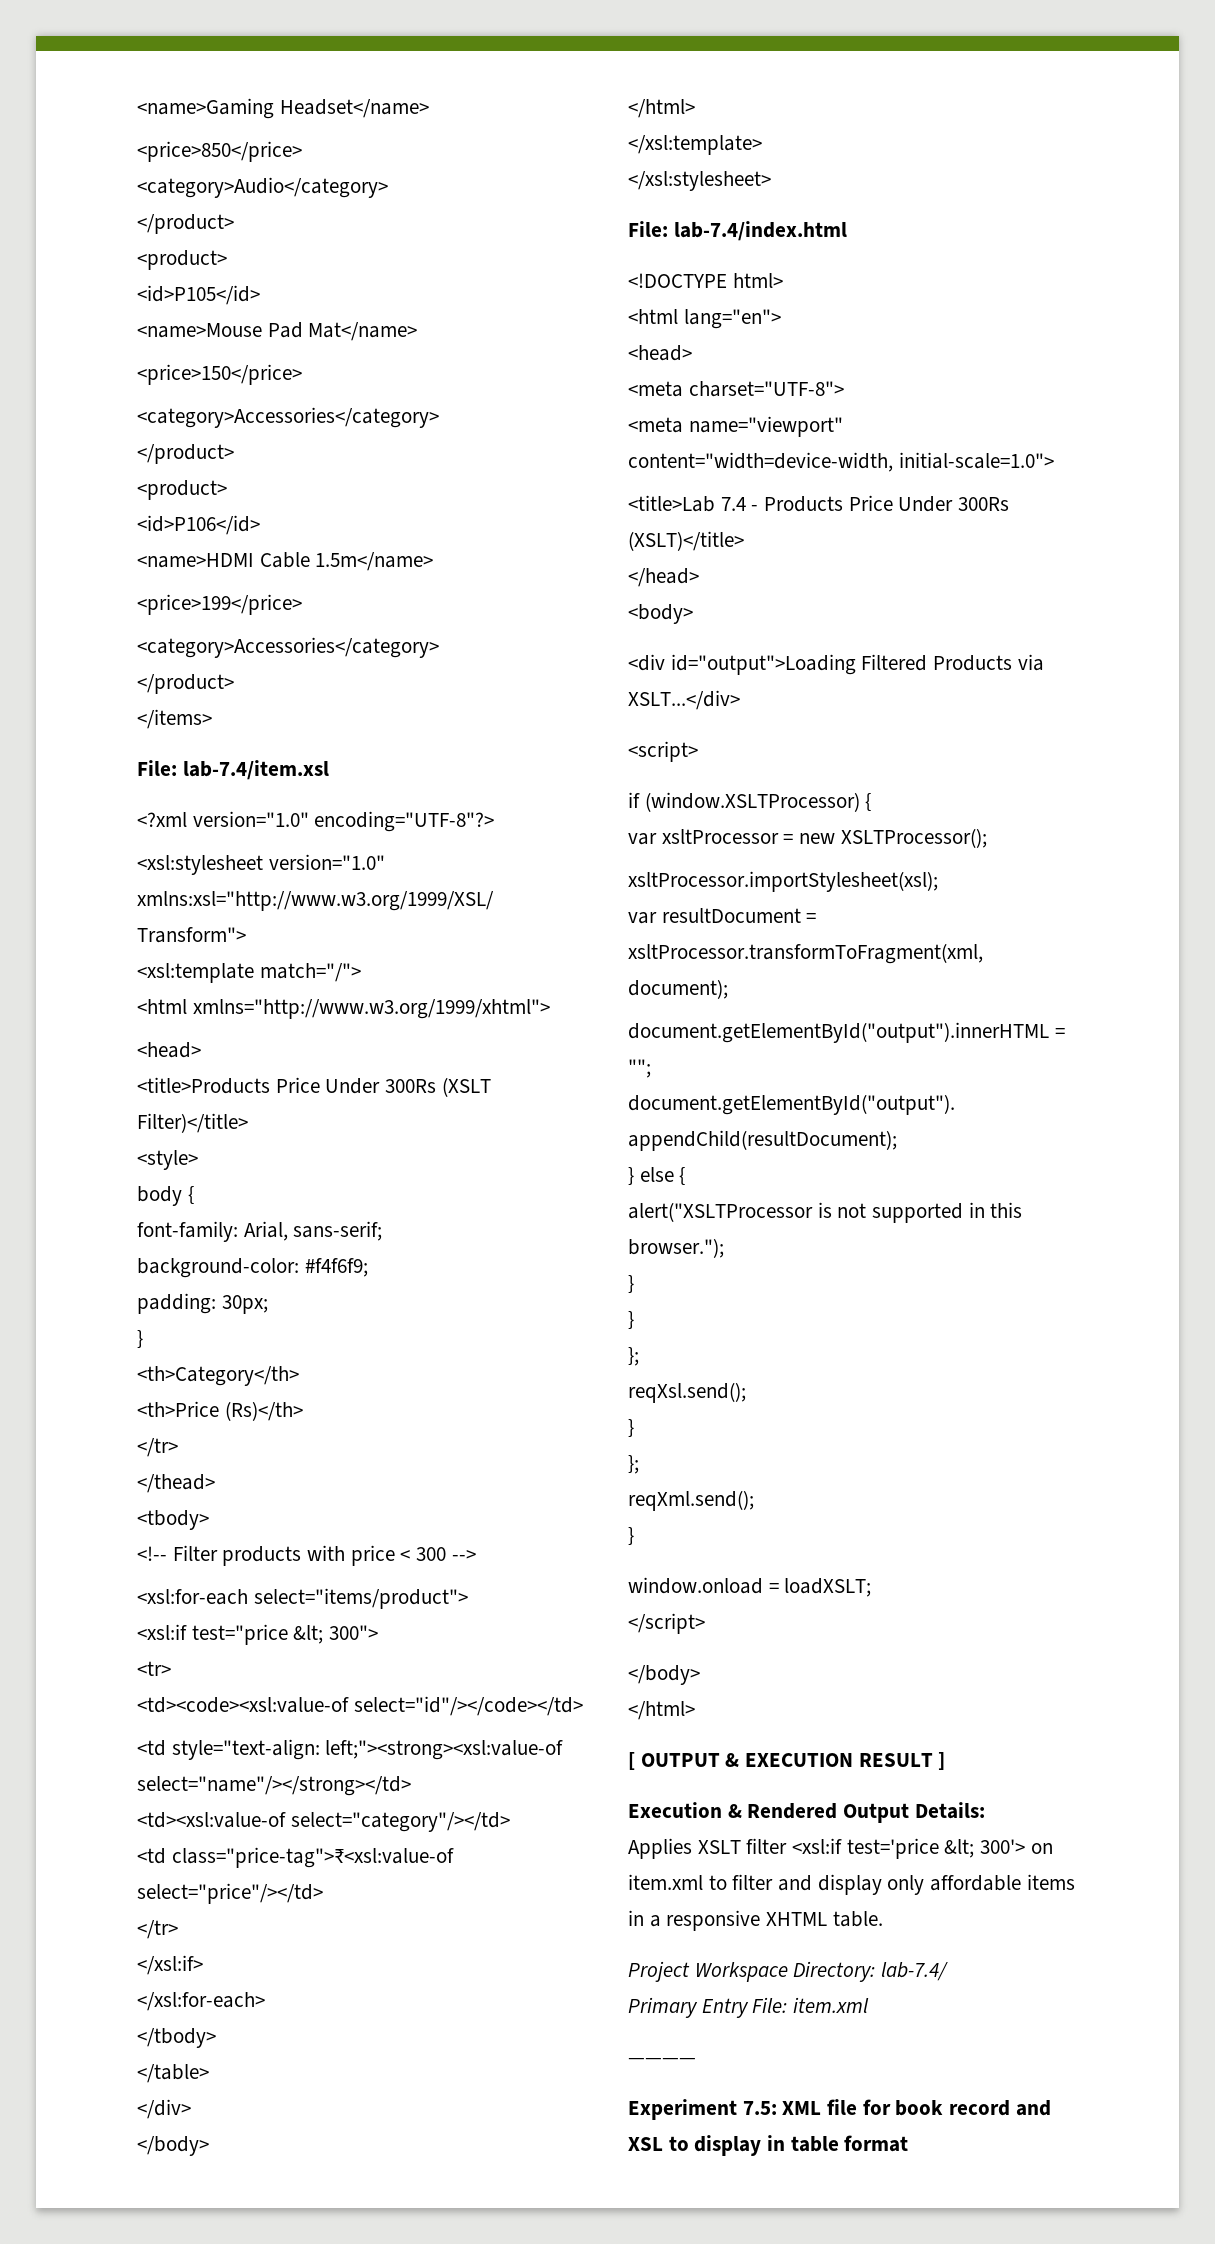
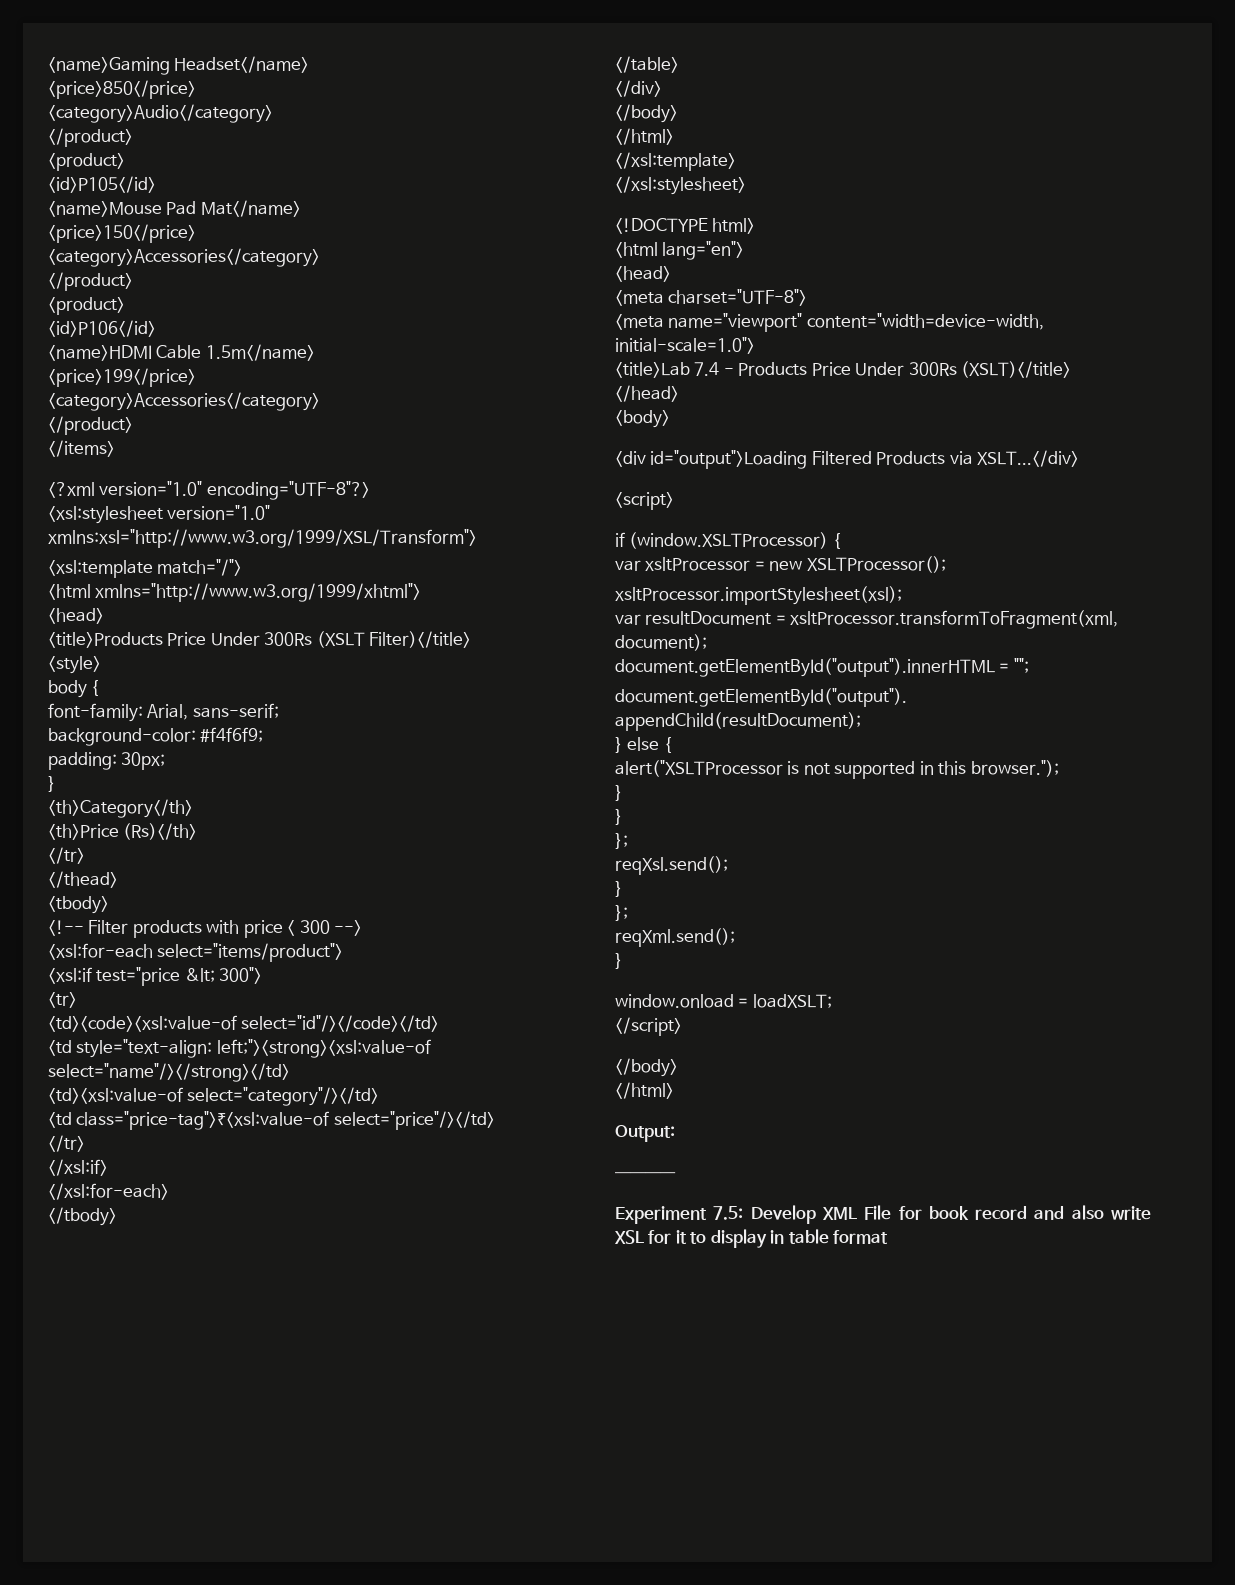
- File: lab-7.4/item.xsl
- File: lab-7.4/index.html
- [ OUTPUT & EXECUTION RESULT ]
- Execution & Rendered Output Details:
- Applies XSLT filter <xsl:if test='price &lt; 300'> on item.xml to filter and display only affordable items in a responsive XHTML table.
- Project Workspace Directory: lab-7.4/
- Primary Entry File: item.xml
+ Output:
- Experiment 7.5: XML file for book record and XSL to display in table format
+ Experiment 7.5: Develop XML File for book record and also write XSL for it to display in table format

